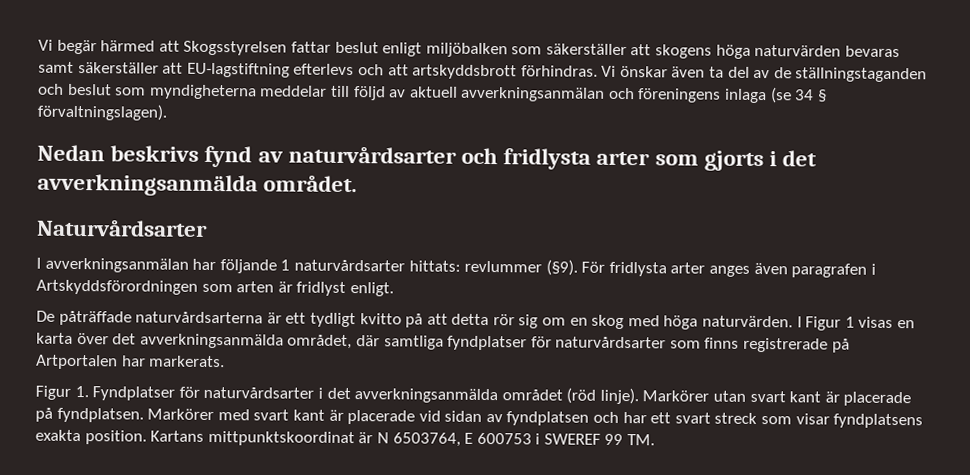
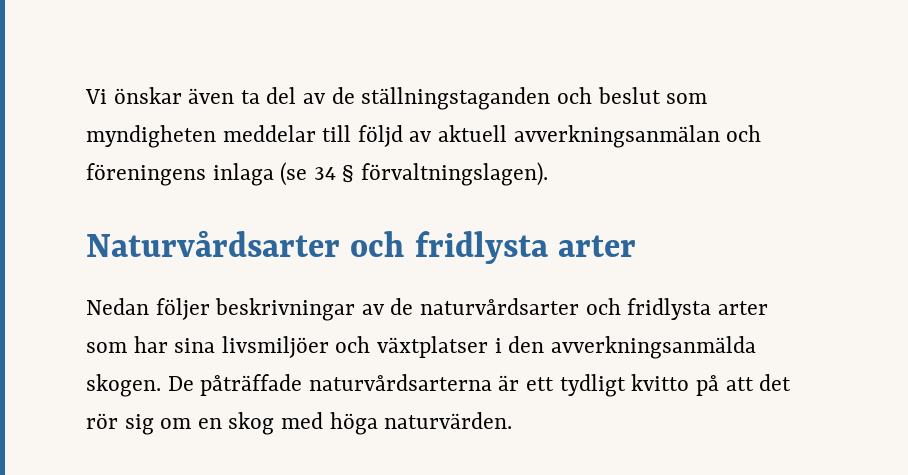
- Vi begär härmed att Skogsstyrelsen fattar beslut enligt miljöbalken som säkerställer att skogens höga naturvärden bevaras samt säkerställer att EU-lagstiftning efterlevs och att artskyddsbrott förhindras. Vi önskar även ta del av de ställningstaganden och beslut som myndigheterna meddelar till följd av aktuell avverkningsanmälan och föreningens inlaga (se 34 § förvaltningslagen).
+ Vi önskar även ta del av de ställningstaganden och beslut som myndigheten meddelar till följd av aktuell avverkningsanmälan och föreningens inlaga (se 34 § förvaltningslagen).
- Nedan beskrivs fynd av naturvårdsarter och fridlysta arter som gjorts i det avverkningsanmälda området.
- Naturvårdsarter
- I avverkningsanmälan har följande 1 naturvårdsarter hittats: revlummer (§9). För fridlysta arter anges även paragrafen i Artskyddsförordningen som arten är fridlyst enligt.
- De påträffade naturvårdsarterna är ett tydligt kvitto på att detta rör sig om en skog med höga naturvärden. I Figur 1 visas en karta över det avverkningsanmälda området, där samtliga fyndplatser för naturvårdsarter som finns registrerade på Artportalen har markerats.
- Figur 1. Fyndplatser för naturvårdsarter i det avverkningsanmälda området (röd linje). Markörer utan svart kant är placerade på fyndplatsen. Markörer med svart kant är placerade vid sidan av fyndplatsen och har ett svart streck som visar fyndplatsens exakta position. Kartans mittpunktskoordinat är N 6503764, E 600753 i SWEREF 99 TM.
+ Naturvårdsarter och fridlysta arter
+ Nedan följer beskrivningar av de naturvårdsarter och fridlysta arter som har sina livsmiljöer och växtplatser i den avverkningsanmälda skogen. De påträffade naturvårdsarterna är ett tydligt kvitto på att det rör sig om en skog med höga naturvärden.

